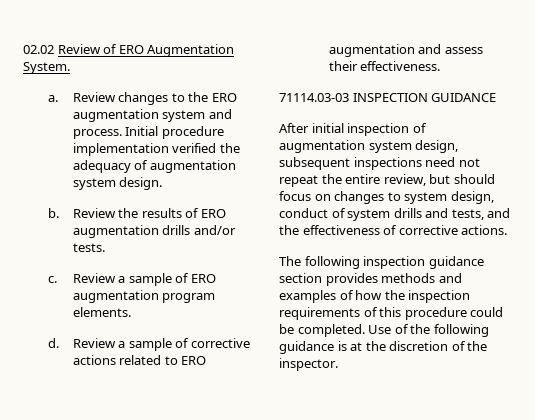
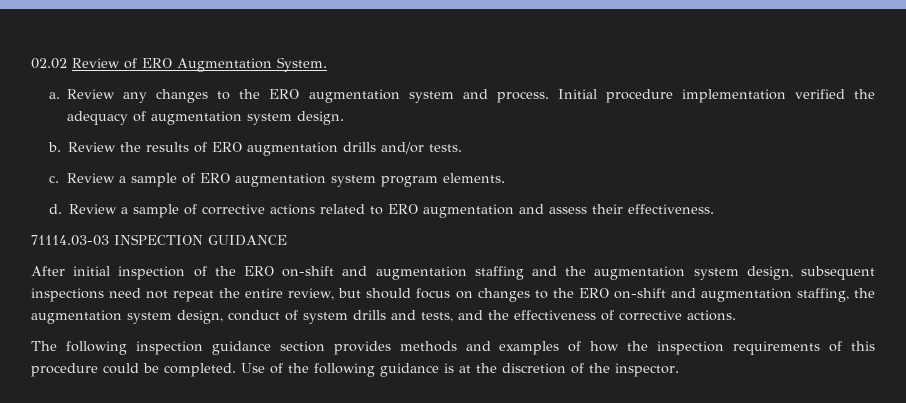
- Review changes to the ERO augmentation system and process.
+ Review any changes to the ERO augmentation system and process.
- Review a sample of ERO augmentation program elements.
+ Review a sample of ERO augmentation system program elements.
- After initial inspection of augmentation system design, subsequent inspections need not repeat the entire review, but should focus on changes to system design, conduct of system drills and tests, and the effectiveness of corrective actions.
+ After initial inspection of the ERO on-shift and augmentation staffing and the augmentation system design, subsequent inspections need not repeat the entire review, but should focus on changes to the ERO on-shift and augmentation staffing, the augmentation system design, conduct of system drills and tests, and the effectiveness of corrective actions.

